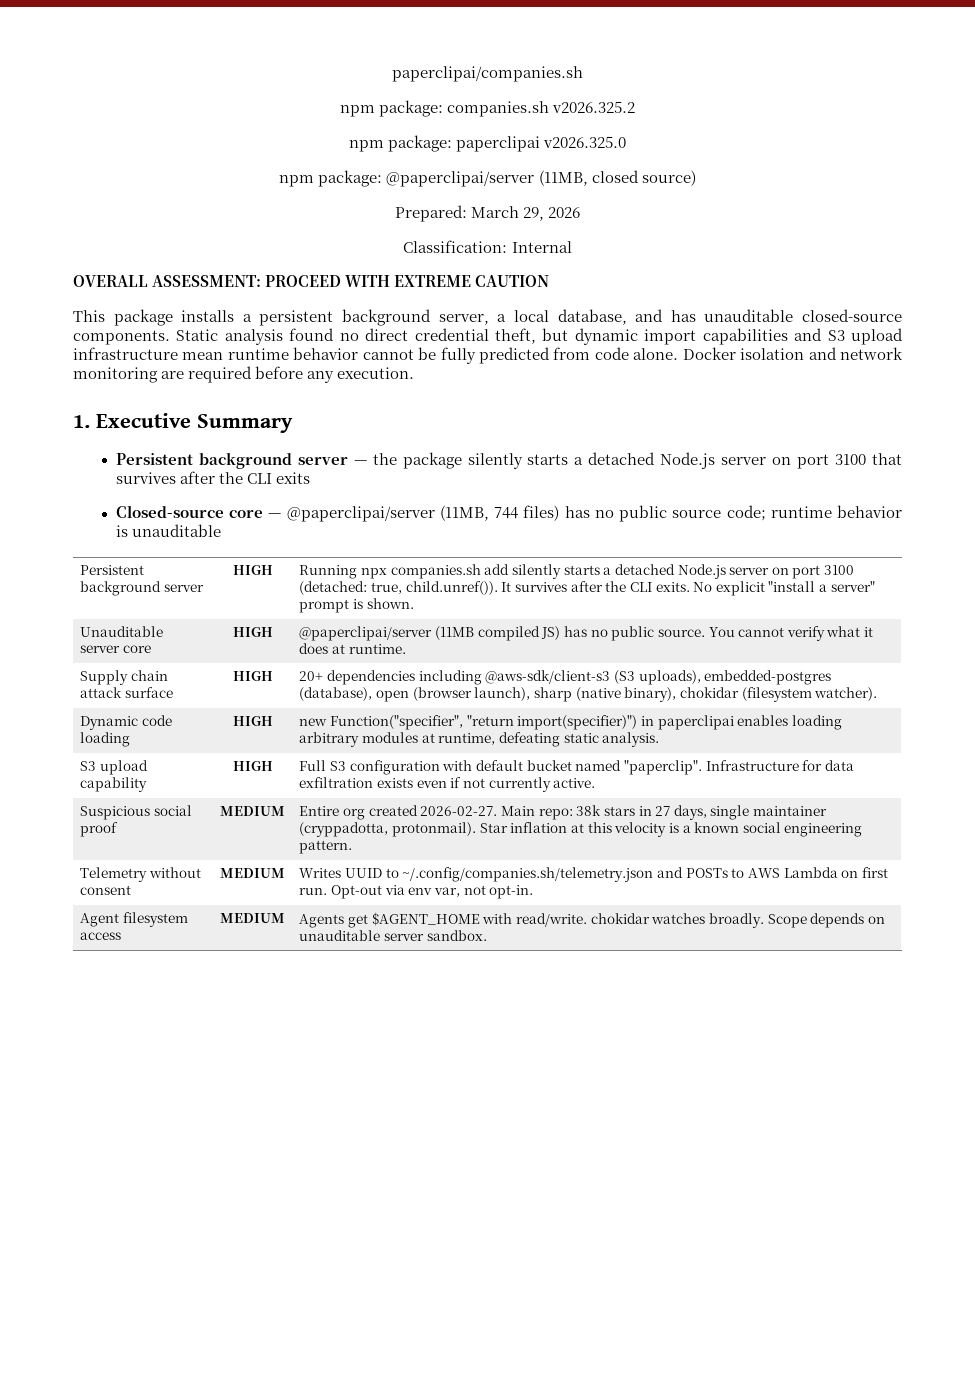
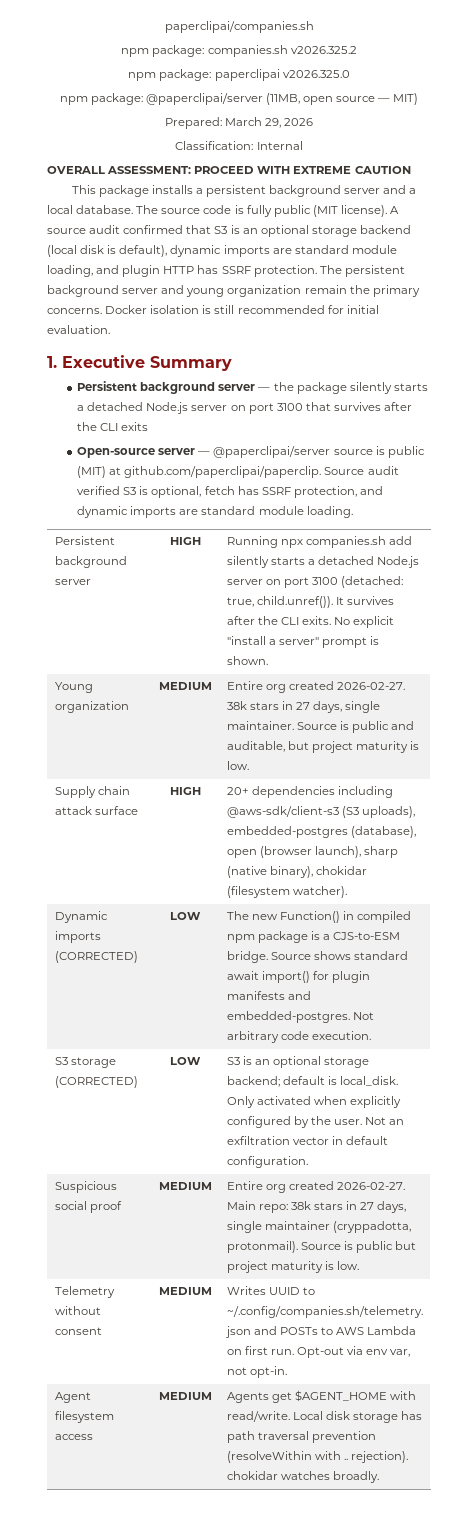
- npm package: @paperclipai/server (11MB, closed source)
+ npm package: @paperclipai/server (11MB, open source — MIT)
- This package installs a persistent background server, a local database, and has unauditable closed-source components. Static analysis found no direct credential theft, but dynamic import capabilities and S3 upload infrastructure mean runtime behavior cannot be fully predicted from code alone. Docker isolation and network monitoring are required before any execution.
+ This package installs a persistent background server and a local database. The source code is fully public (MIT license). A source audit confirmed that S3 is an optional storage backend (local disk is default), dynamic imports are standard module loading, and plugin HTTP has SSRF protection. The persistent background server and young organization remain the primary concerns. Docker isolation is still recommended for initial evaluation.
- Closed-source core — @paperclipai/server (11MB, 744 files) has no public source code; runtime behavior is unauditable
+ Open-source server — @paperclipai/server source is public (MIT) at github.com/paperclipai/paperclip. Source audit verified S3 is optional, fetch has SSRF protection, and dynamic imports are standard module loading.
- Unauditable server core | HIGH | @paperclipai/server (11MB compiled JS) has no public source. You cannot verify what it does at runtime.
+ Young organization | MEDIUM | Entire org created 2026-02-27. 38k stars in 27 days, single maintainer. Source is public and auditable, but project maturity is low.
- Dynamic code loading | HIGH | new Function("specifier", "return import(specifier)") in paperclipai enables loading arbitrary modules at runtime, defeating static analysis.
- S3 upload capability | HIGH | Full S3 configuration with default bucket named "paperclip". Infrastructure for data exfiltration exists even if not currently active.
+ Dynamic imports (CORRECTED) | LOW | The new Function() in compiled npm package is a CJS-to-ESM bridge. Source shows standard await import() for plugin manifests and embedded-postgres. Not arbitrary code execution.
+ S3 storage (CORRECTED) | LOW | S3 is an optional storage backend; default is local_disk. Only activated when explicitly configured by the user. Not an exfiltration vector in default configuration.
- Suspicious social proof | MEDIUM | Entire org created 2026-02-27. Main repo: 38k stars in 27 days, single maintainer (cryppadotta, protonmail). Star inflation at this velocity is a known social engineering pattern.
+ Suspicious social proof | MEDIUM | Entire org created 2026-02-27. Main repo: 38k stars in 27 days, single maintainer (cryppadotta, protonmail). Source is public but project maturity is low.
- Agent filesystem access | MEDIUM | Agents get $AGENT_HOME with read/write. chokidar watches broadly. Scope depends on unauditable server sandbox.
+ Agent filesystem access | MEDIUM | Agents get $AGENT_HOME with read/write. Local disk storage has path traversal prevention (resolveWithin with .. rejection). chokidar watches broadly.

